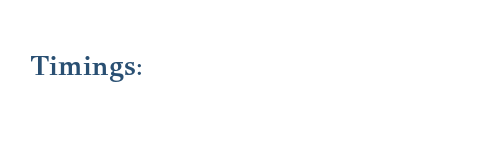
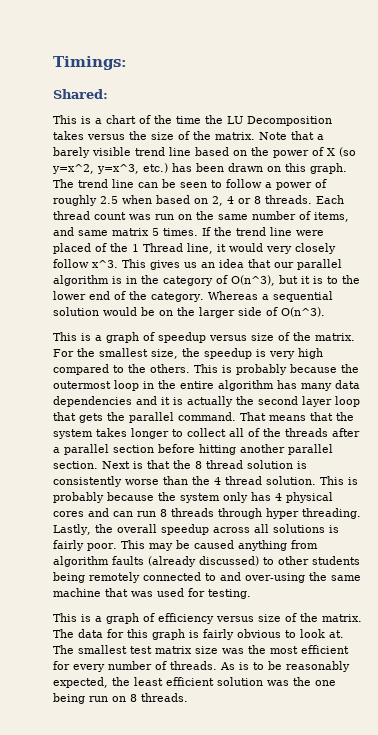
+ Shared:
+ This is a chart of the time the LU Decomposition takes versus the size of the matrix. Note that a barely visible trend line based on the power of X (so y=x^2, y=x^3, etc.) has been drawn on this graph. The trend line can be seen to follow a power of roughly 2.5 when based on 2, 4 or 8 threads. Each thread count was run on the same number of items, and same matrix 5 times. If the trend line were placed of the 1 Thread line, it would very closely follow x^3. This gives us an idea that our parallel algorithm is in the category of O(n^3), but it is to the lower end of the category. Whereas a sequential solution would be on the larger side of O(n^3).
+ This is a graph of speedup versus size of the matrix. For the smallest size, the speedup is very high compared to the others. This is probably because the outermost loop in the entire algorithm has many data dependencies and it is actually the second layer loop that gets the parallel command. That means that the system takes longer to collect all of the threads after a parallel section before hitting another parallel section. Next is that the 8 thread solution is consistently worse than the 4 thread solution. This is probably because the system only has 4 physical cores and can run 8 threads through hyper threading. Lastly, the overall speedup across all solutions is fairly poor. This may be caused anything from algorithm faults (already discussed) to other students being remotely connected to and over-using the same machine that was used for testing.
+ This is a graph of efficiency versus size of the matrix. The data for this graph is fairly obvious to look at. The smallest test matrix size was the most efficient for every number of threads. As is to be reasonably expected, the least efficient solution was the one being run on 8 threads.

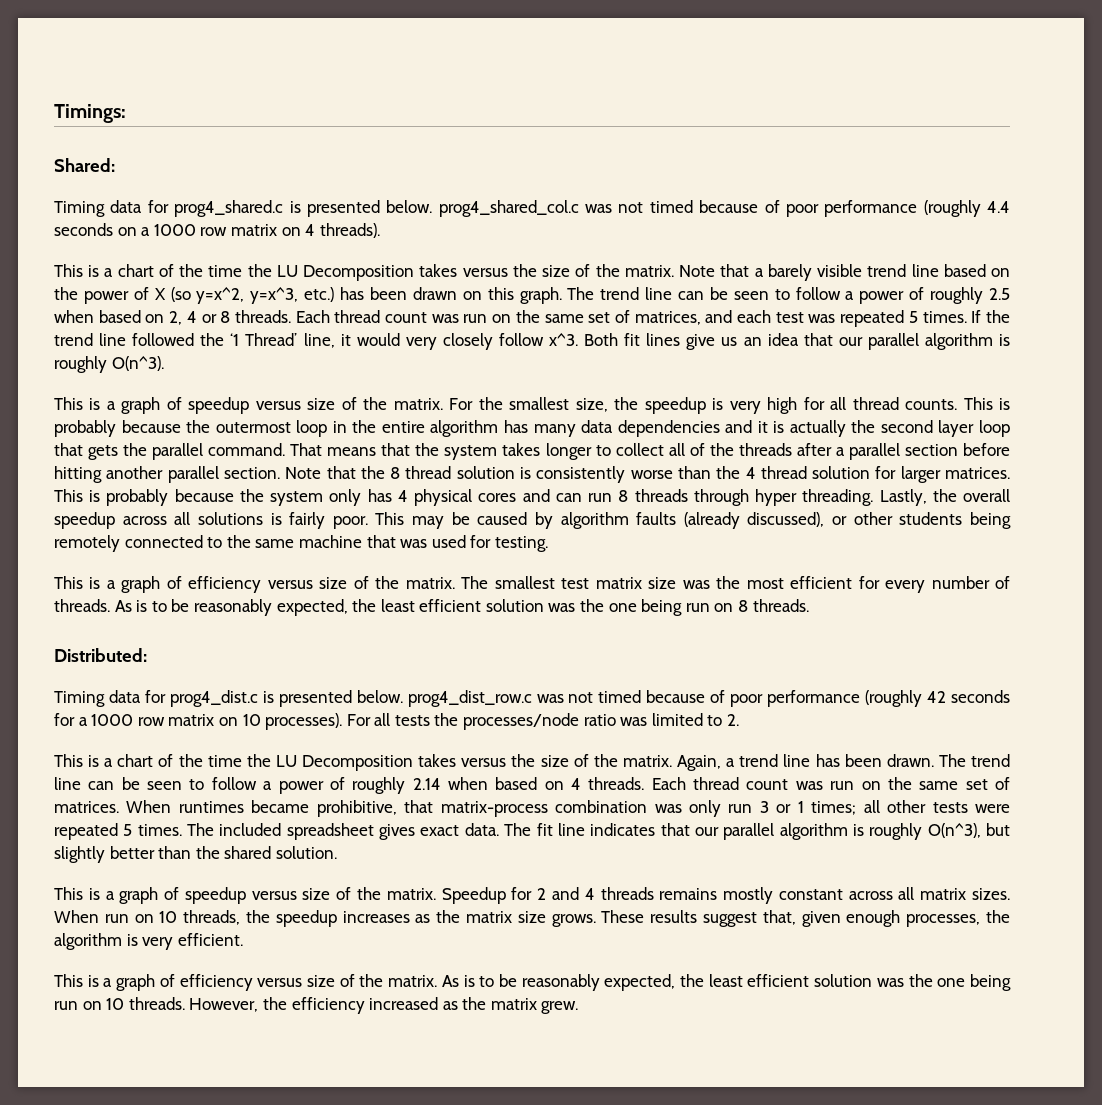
+ Timing data for prog4_shared.c is presented below. prog4_shared_col.c was not timed because of poor performance (roughly 4.4 seconds on a 1000 row matrix on 4 threads).
- Each thread count was run on the same number of items, and same matrix 5 times.
+ Each thread count was run on the same set of matrices, and each test was repeated 5 times.
- If the trend line were placed of the 1 Thread line, it would very closely follow x^3.
+ If the trend line followed the ‘1 Thread’ line, it would very closely follow x^3.
- This gives us an idea that our parallel algorithm is in the category of O(n^3), but it is to the lower end of the category. Whereas a sequential solution would be on the larger side of O(n^3).
+ Both fit lines give us an idea that our parallel algorithm is roughly O(n^3).
- For the smallest size, the speedup is very high compared to the others.
+ For the smallest size, the speedup is very high for all thread counts.
- Next is that the 8 thread solution is consistently worse than the 4 thread solution.
+ Note that the 8 thread solution is consistently worse than the 4 thread solution for larger matrices.
- This may be caused anything from algorithm faults (already discussed) to other students being remotely connected to and over-using the same machine that was used for testing.
+ This may be caused by algorithm faults (already discussed), or other students being remotely connected to the same machine that was used for testing.
- The data for this graph is fairly obvious to look at. The smallest test matrix size was the most efficient for every number of threads.
+ The smallest test matrix size was the most efficient for every number of threads.
+ Distributed:
+ Timing data for prog4_dist.c is presented below. prog4_dist_row.c was not timed because of poor performance (roughly 42 seconds for a 1000 row matrix on 10 processes). For all tests the processes/node ratio was limited to 2.
+ This is a chart of the time the LU Decomposition takes versus the size of the matrix. Again, a trend line has been drawn. The trend line can be seen to follow a power of roughly 2.14 when based on 4 threads. Each thread count was run on the same set of matrices. When runtimes became prohibitive, that matrix-process combination was only run 3 or 1 times; all other tests were repeated 5 times. The included spreadsheet gives exact data. The fit line indicates that our parallel algorithm is roughly O(n^3), but slightly better than the shared solution.
+ This is a graph of speedup versus size of the matrix. Speedup for 2 and 4 threads remains mostly constant across all matrix sizes. When run on 10 threads, the speedup increases as the matrix size grows. These results suggest that, given enough processes, the algorithm is very efficient.
+ This is a graph of efficiency versus size of the matrix. As is to be reasonably expected, the least efficient solution was the one being run on 10 threads. However, the efficiency increased as the matrix grew.

